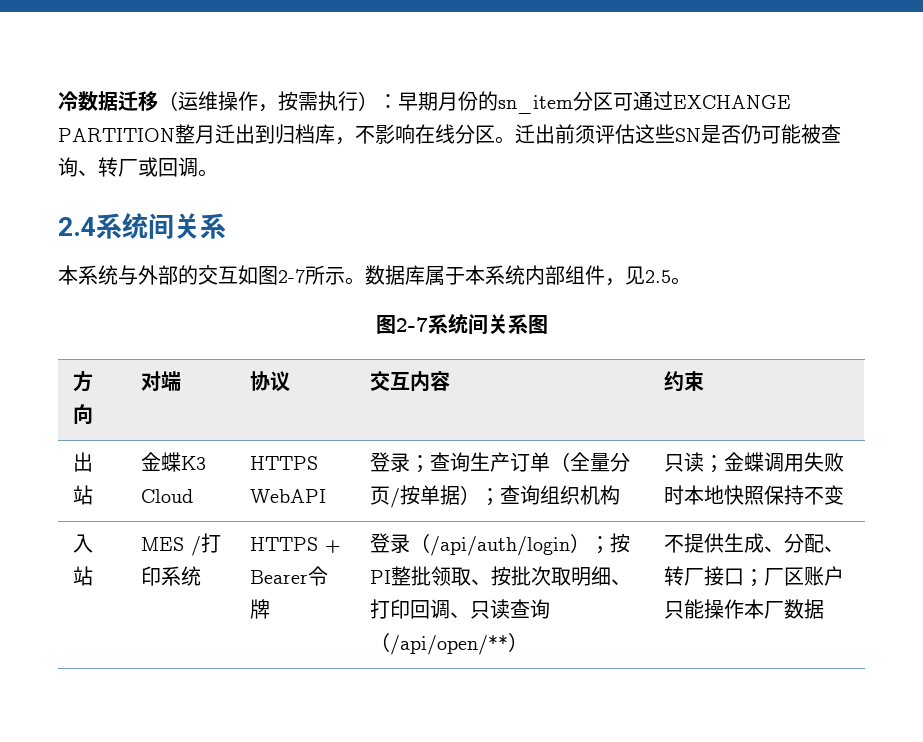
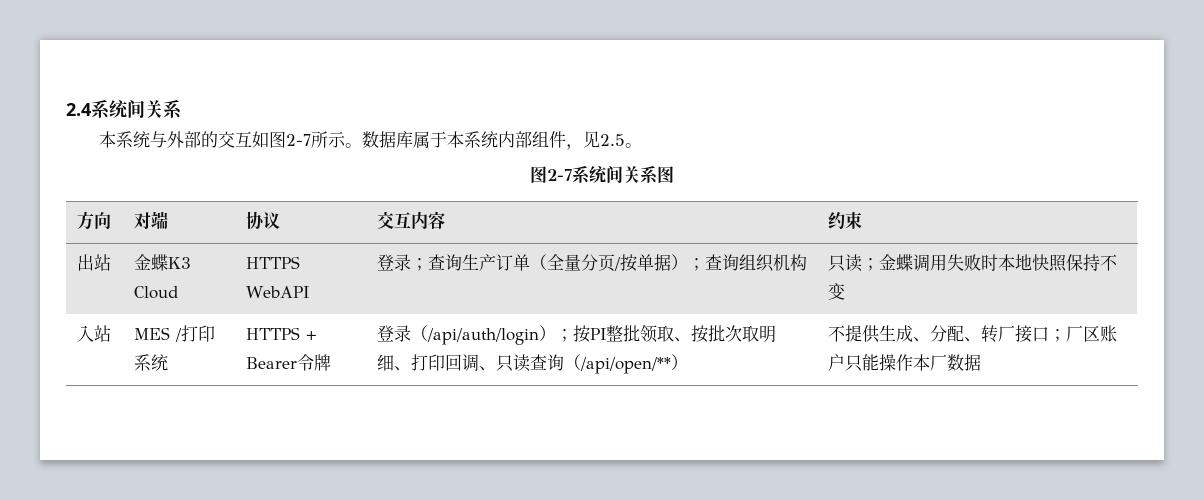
- 冷数据迁移（运维操作，按需执行）：早期月份的sn_item分区可通过EXCHANGE PARTITION整月迁出到归档库，不影响在线分区。迁出前须评估这些SN是否仍可能被查询、转厂或回调。

